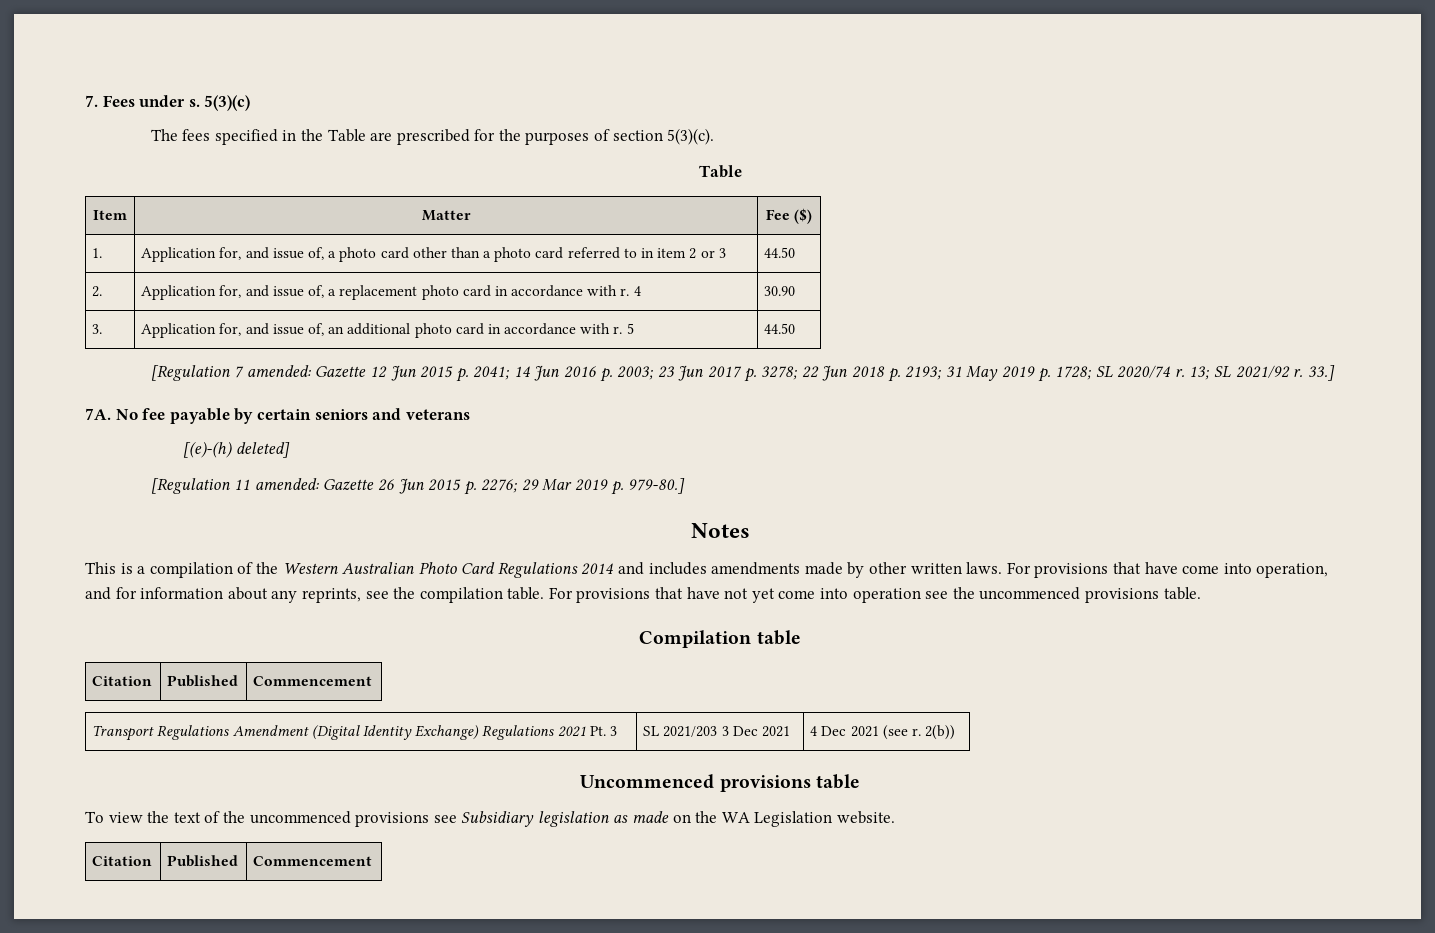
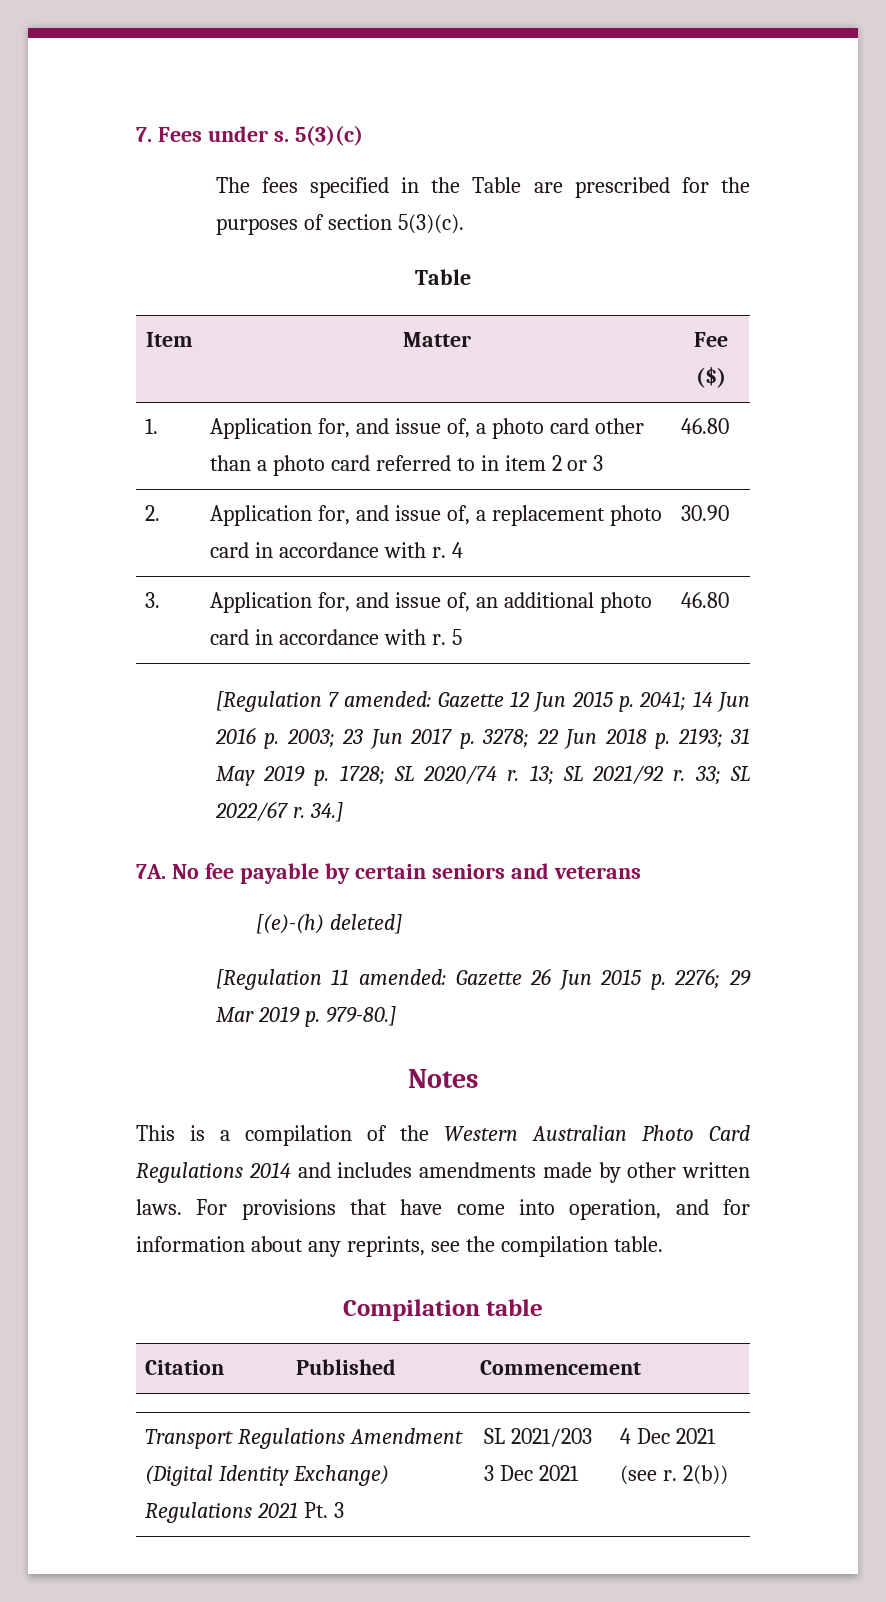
- 1. | Application for, and issue of, a photo card other than a photo card referred to in item 2 or 3 | 44.50
+ 1. | Application for, and issue of, a photo card other than a photo card referred to in item 2 or 3 | 46.80
- 3. | Application for, and issue of, an additional photo card in accordance with r. 5 | 44.50
+ 3. | Application for, and issue of, an additional photo card in accordance with r. 5 | 46.80
- 33.]
+ 33; SL 2022/67 r. 34.]
- For provisions that have not yet come into operation see the uncommenced provisions table.
- Uncommenced provisions table
- To view the text of the uncommenced provisions see Subsidiary legislation as made on the WA Legislation website.
- Citation | Published | Commencement

